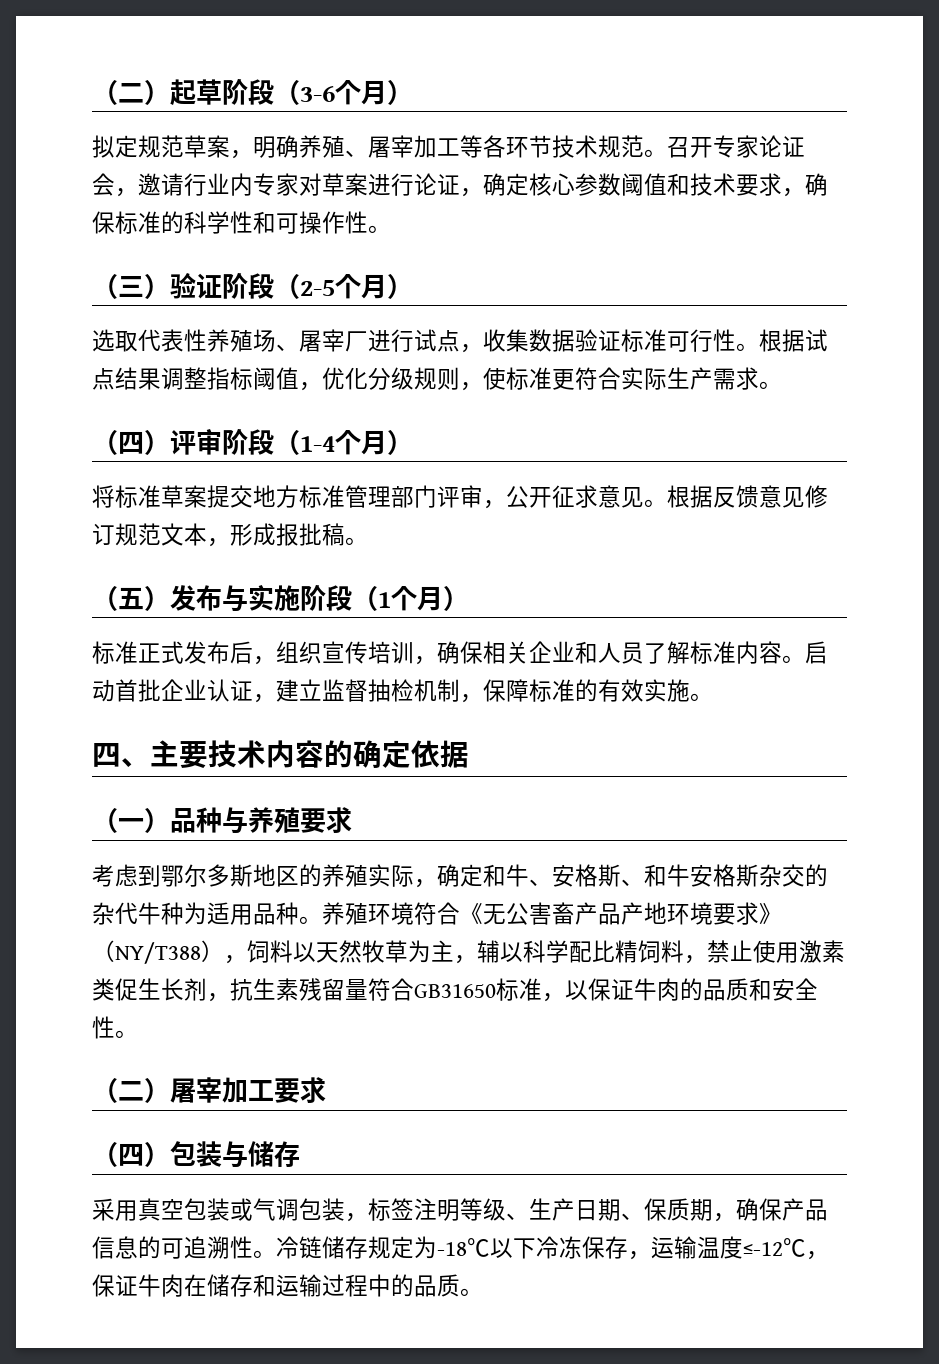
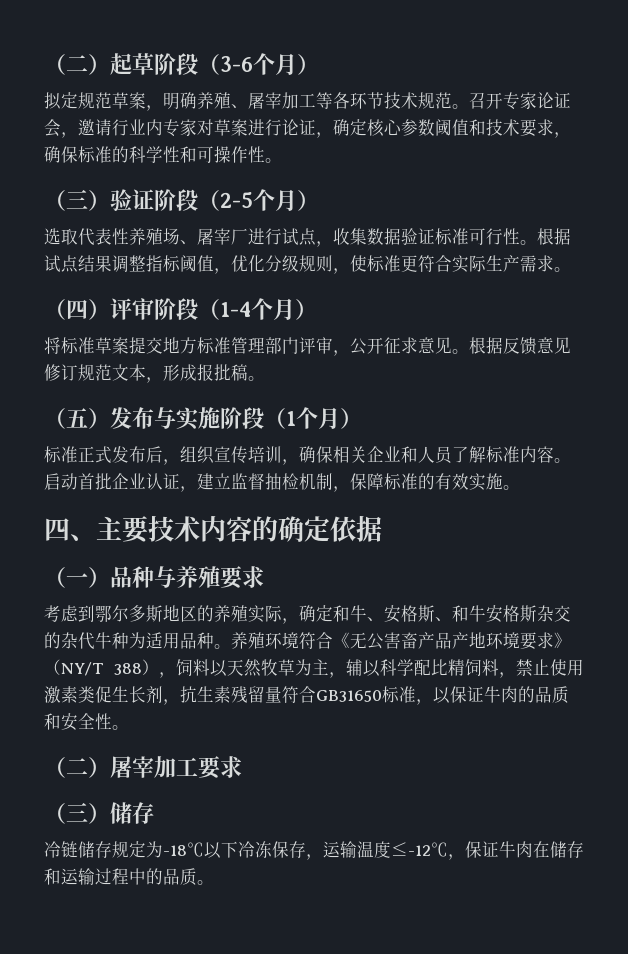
- 养殖环境符合《无公害畜产品产地环境要求》（NY/T388），饲料以天然牧草为主，辅以科学配比精饲料，禁止使用激素类促生长剂，抗生素残留量符合GB31650标准，以保证牛肉的品质和安全性。
+ 养殖环境符合《无公害畜产品产地环境要求》（NY/T 388），饲料以天然牧草为主，辅以科学配比精饲料，禁止使用激素类促生长剂，抗生素残留量符合GB31650标准，以保证牛肉的品质和安全性。
- （四）包装与储存
+ （三）储存
- 采用真空包装或气调包装，标签注明等级、生产日期、保质期，确保产品信息的可追溯性。

